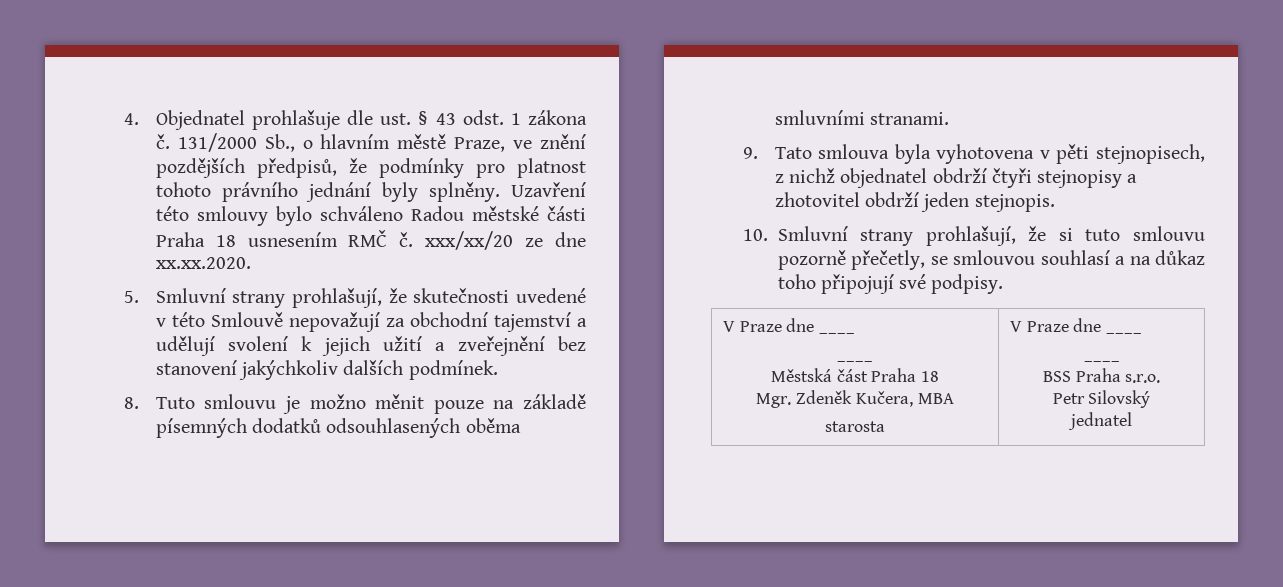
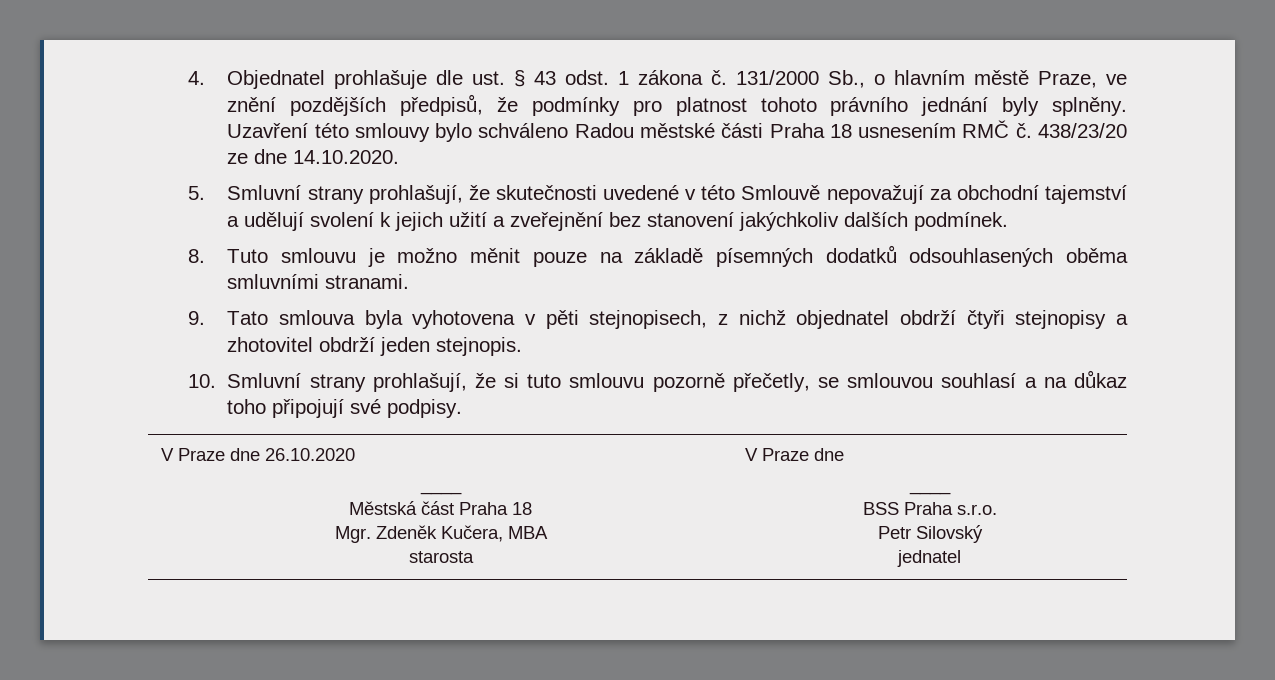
- Uzavření této smlouvy bylo schváleno Radou městské části Praha 18 usnesením RMČ č. xxx/xx/20 ze dne xx.xx.2020.
+ Uzavření této smlouvy bylo schváleno Radou městské části Praha 18 usnesením RMČ č. 438/23/20 ze dne 14.10.2020.
  10. Smluvní strany prohlašují, že si tuto smlouvu pozorně přečetly, se smlouvou souhlasí a na důkaz toho připojují své podpisy.
- V Praze dne ____
+ V Praze dne 26.10.2020
  ____
  Městská část Praha 18
  Mgr. Zdeněk Kučera, MBA
- starosta | V Praze dne ____
+ starosta | V Praze dne

